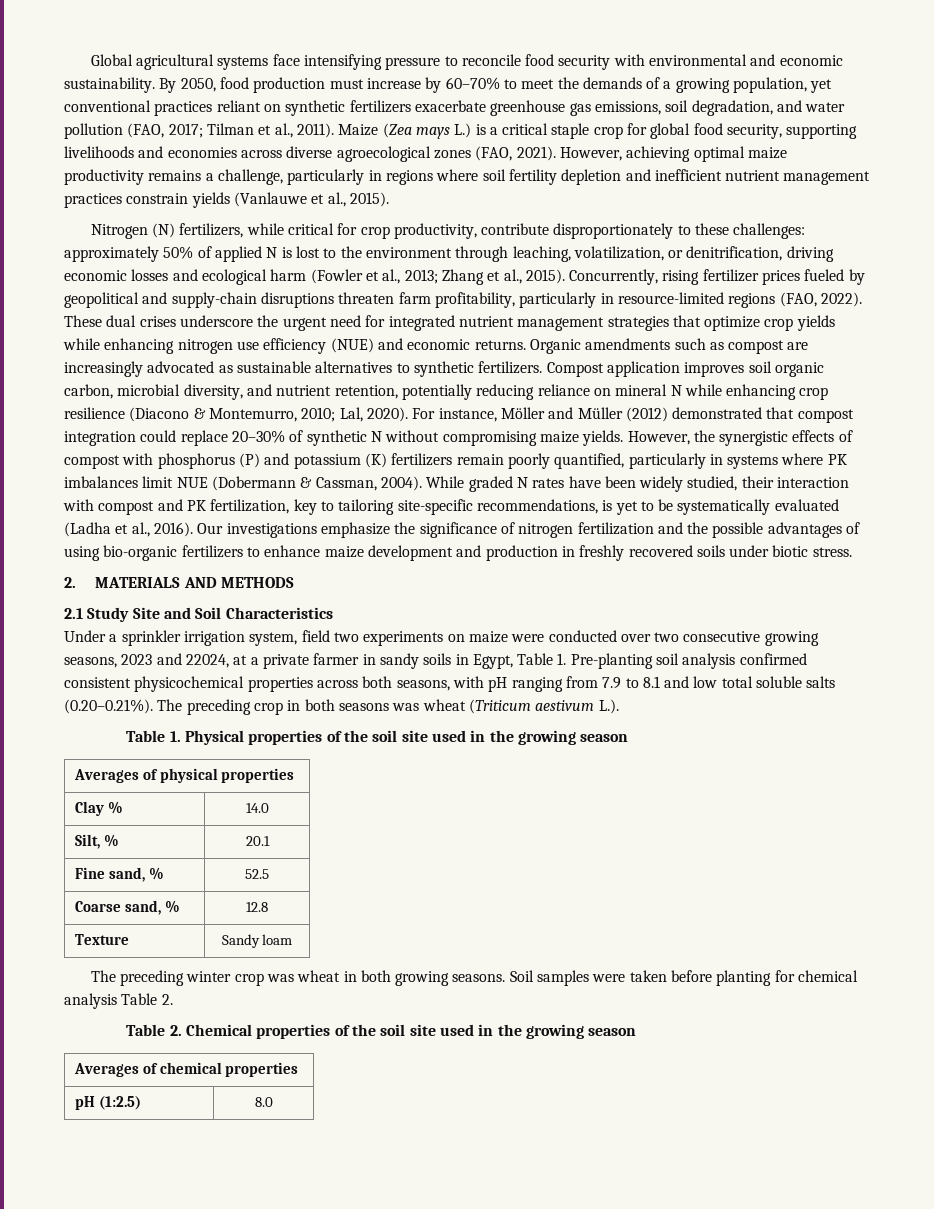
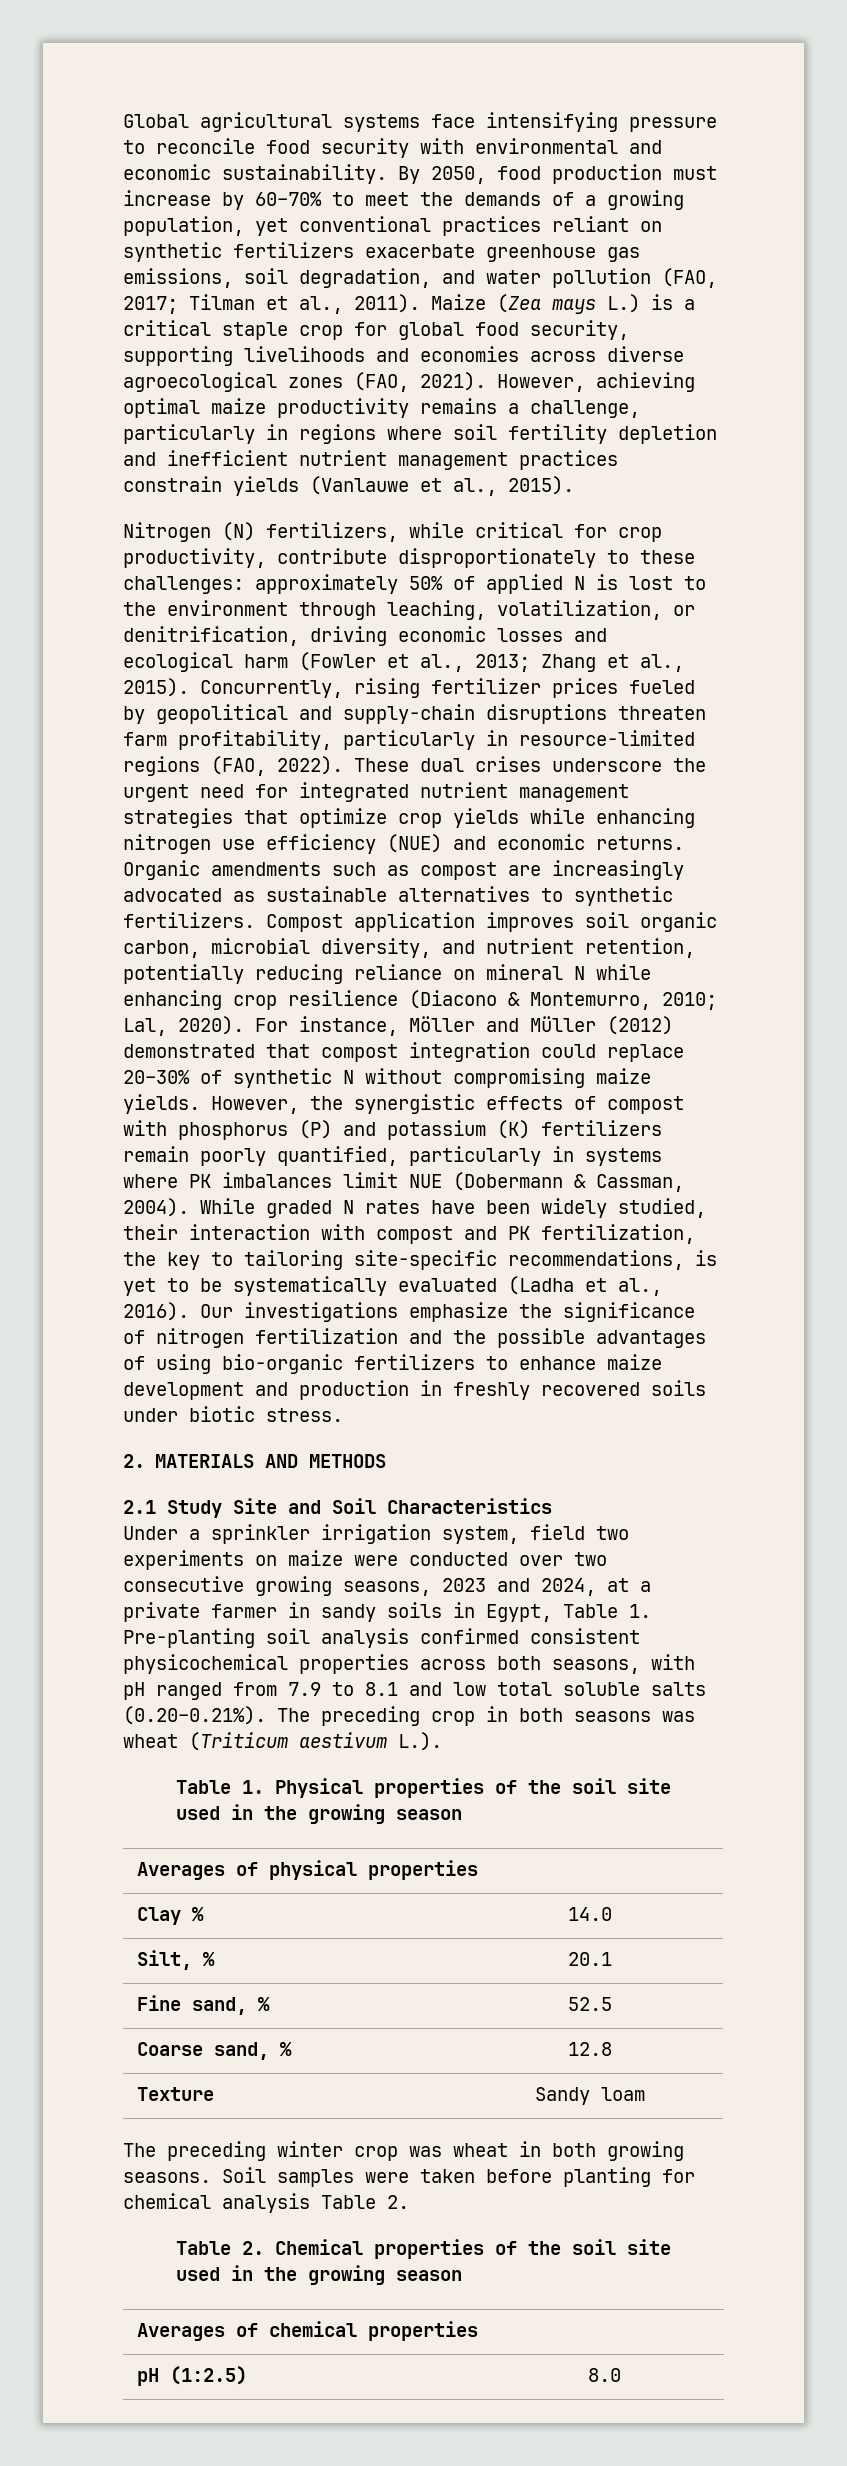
- While graded N rates have been widely studied, their interaction with compost and PK fertilization, key to tailoring site-specific recommendations, is yet to be systematically evaluated (Ladha et al., 2016).
+ While graded N rates have been widely studied, their interaction with compost and PK fertilization, the key to tailoring site-specific recommendations, is yet to be systematically evaluated (Ladha et al., 2016).
- Under a sprinkler irrigation system, field two experiments on maize were conducted over two consecutive growing seasons, 2023 and 22024, at a private farmer in sandy soils in Egypt, Table 1. Pre-planting soil analysis confirmed consistent physicochemical properties across both seasons, with pH ranging from 7.9 to 8.1 and low total soluble salts (0.20–0.21%). The preceding crop in both seasons was wheat (Triticum aestivum L.).
+ Under a sprinkler irrigation system, field two experiments on maize were conducted over two consecutive growing seasons, 2023 and 2024, at a private farmer in sandy soils in Egypt, Table 1. Pre-planting soil analysis confirmed consistent physicochemical properties across both seasons, with pH ranged from 7.9 to 8.1 and low total soluble salts (0.20–0.21%). The preceding crop in both seasons was wheat (Triticum aestivum L.).

